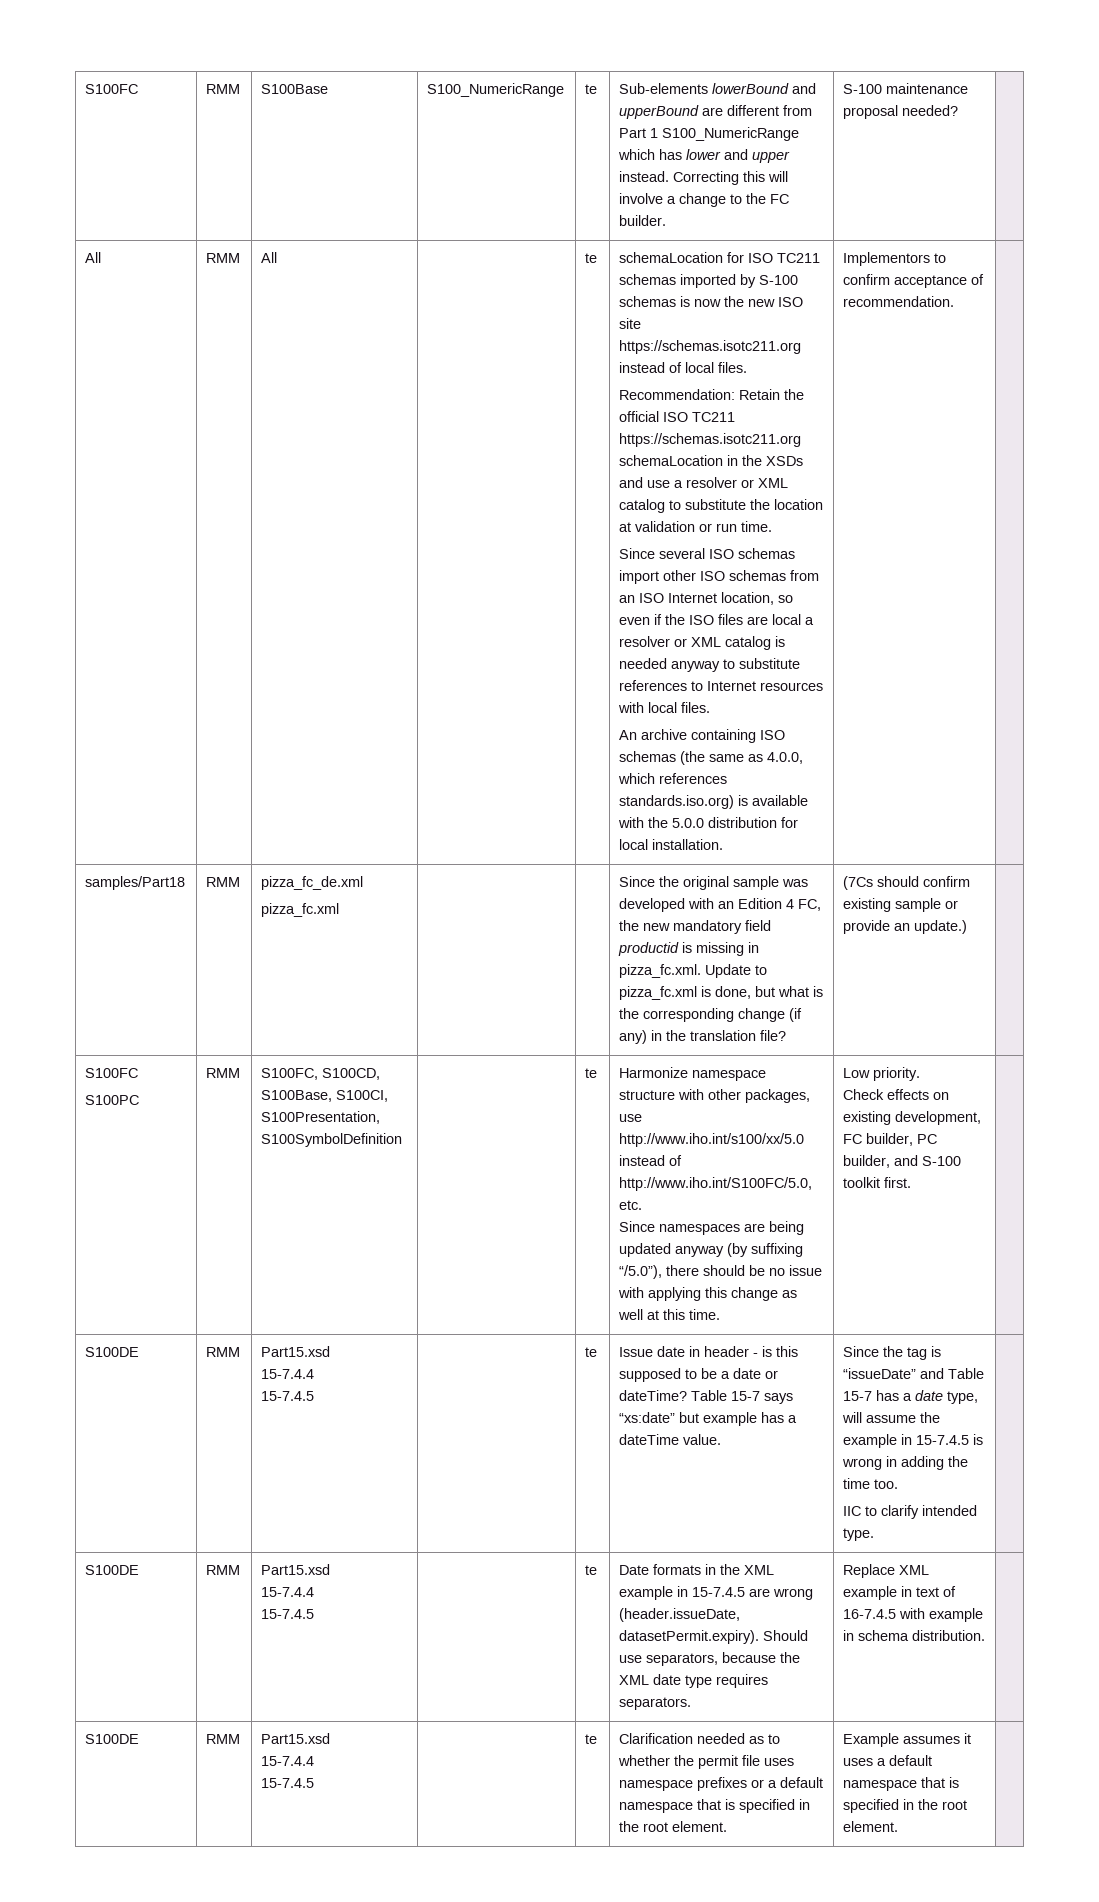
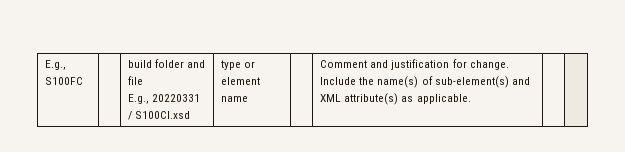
- S100FC | RMM | S100Base | S100_NumericRange | te | Sub-elements lowerBound and upperBound are different from Part 1 S100_NumericRange which has lower and upper instead. Correcting this will involve a change to the FC builder. | S-100 maintenance proposal needed? |
- All | RMM | All | | te | schemaLocation for ISO TC211 schemas imported by S-100 schemas is now the new ISO site https://schemas.isotc211.org instead of local files.
- Recommendation: Retain the official ISO TC211 https://schemas.isotc211.org schemaLocation in the XSDs and use a resolver or XML catalog to substitute the location at validation or run time.
- Since several ISO schemas import other ISO schemas from an ISO Internet location, so even if the ISO files are local a resolver or XML catalog is needed anyway to substitute references to Internet resources with local files.
- An archive containing ISO schemas (the same as 4.0.0, which references standards.iso.org) is available with the 5.0.0 distribution for local installation. | Implementors to confirm acceptance of recommendation. |
- samples/Part18 | RMM | pizza_fc_de.xml
- pizza_fc.xml | | | Since the original sample was developed with an Edition 4 FC, the new mandatory field productid is missing in pizza_fc.xml. Update to pizza_fc.xml is done, but what is the corresponding change (if any) in the translation file? | (7Cs should confirm existing sample or provide an update.) |
- S100FC
- S100PC | RMM | S100FC, S100CD, S100Base, S100CI, S100Presentation, S100SymbolDefinition | | te | Harmonize namespace structure with other packages, use http://www.iho.int/s100/xx/5.0 instead of http://www.iho.int/S100FC/5.0, etc.
- Since namespaces are being updated anyway (by suffixing “/5.0”), there should be no issue with applying this change as well at this time. | Low priority.
- Check effects on existing development, FC builder, PC builder, and S-100 toolkit first. |
- S100DE | RMM | Part15.xsd
- 15-7.4.4
- 15-7.4.5 | | te | Issue date in header - is this supposed to be a date or dateTime? Table 15-7 says “xs:date” but example has a dateTime value. | Since the tag is “issueDate” and Table 15-7 has a date type, will assume the example in 15-7.4.5 is wrong in adding the time too.
- IIC to clarify intended type. |
- S100DE | RMM | Part15.xsd
- 15-7.4.4
- 15-7.4.5 | | te | Date formats in the XML example in 15-7.4.5 are wrong (header.issueDate, datasetPermit.expiry). Should use separators, because the XML date type requires separators. | Replace XML example in text of 16-7.4.5 with example in schema distribution. |
- S100DE | RMM | Part15.xsd
- 15-7.4.4
- 15-7.4.5 | | te | Clarification needed as to whether the permit file uses namespace prefixes or a default namespace that is specified in the root element. | Example assumes it uses a default namespace that is specified in the root element.
+ E.g., S100FC | | build folder and file
+ E.g., 20220331 / S100CI.xsd | type or element name | | Comment and justification for change. Include the name(s) of sub-element(s) and XML attribute(s) as applicable. | |

